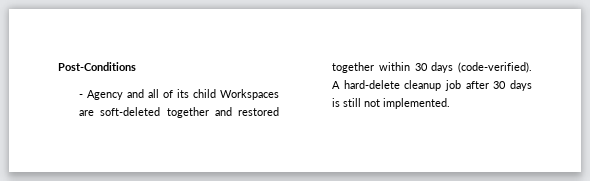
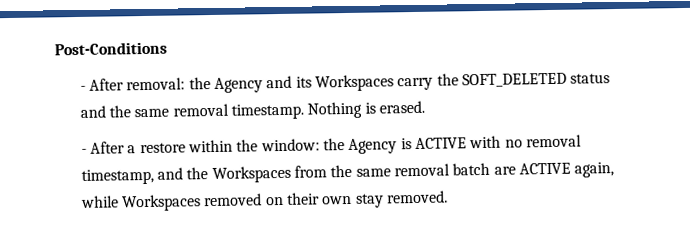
- - Agency and all of its child Workspaces are soft-deleted together and restored together within 30 days (code-verified). A hard-delete cleanup job after 30 days is still not implemented.
+ - After removal: the Agency and its Workspaces carry the SOFT_DELETED status and the same removal timestamp. Nothing is erased.
+ - After a restore within the window: the Agency is ACTIVE with no removal timestamp, and the Workspaces from the same removal batch are ACTIVE again, while Workspaces removed on their own stay removed.

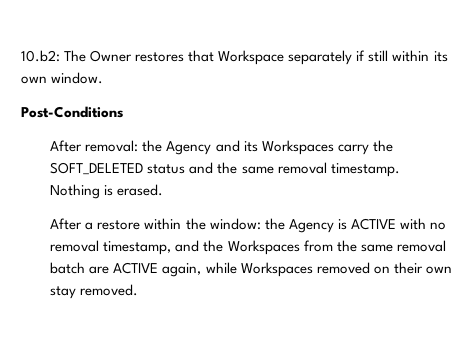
+ 10.b2: The Owner restores that Workspace separately if still within its own window.
- - After removal: the Agency and its Workspaces carry the SOFT_DELETED status and the same removal timestamp.
+ After removal: the Agency and its Workspaces carry the SOFT_DELETED status and the same removal timestamp.
- - After a restore within the window: the Agency is ACTIVE with no removal timestamp, and the Workspaces from the same removal batch are ACTIVE again, while Workspaces removed on their own stay removed.
+ After a restore within the window: the Agency is ACTIVE with no removal timestamp, and the Workspaces from the same removal batch are ACTIVE again, while Workspaces removed on their own stay removed.

